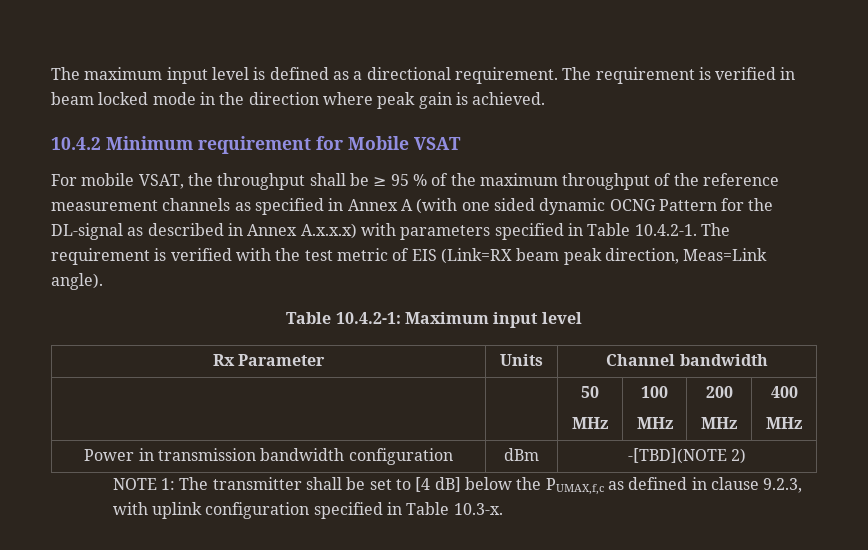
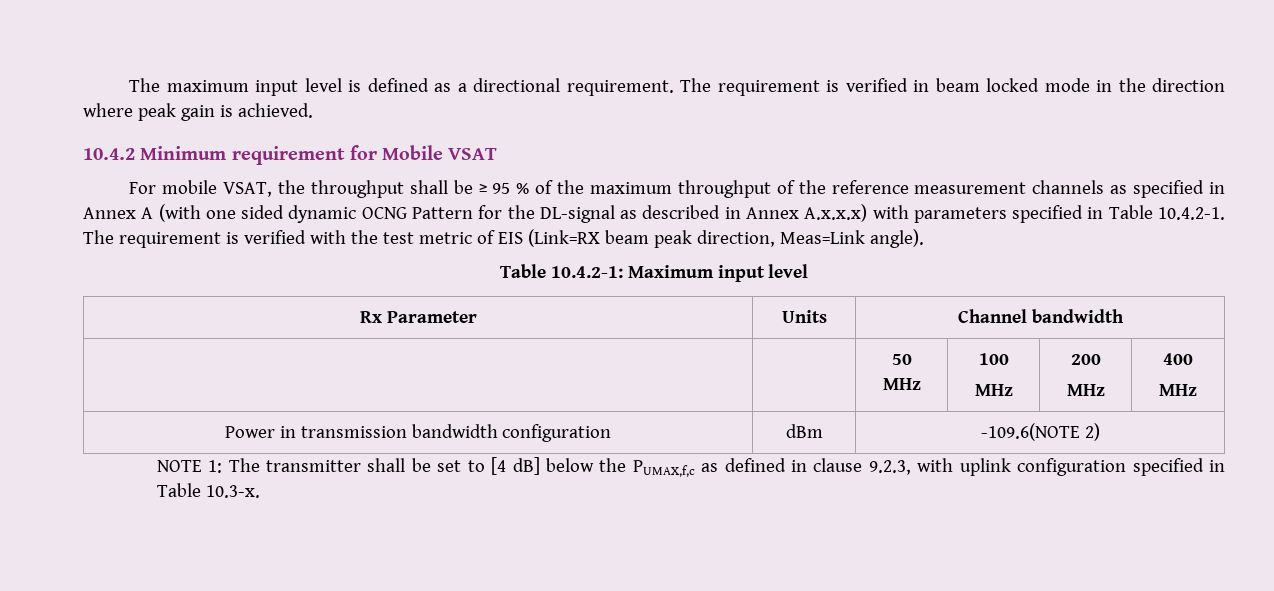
- Power in transmission bandwidth configuration | dBm | -[TBD](NOTE 2)
+ Power in transmission bandwidth configuration | dBm | -109.6(NOTE 2)

